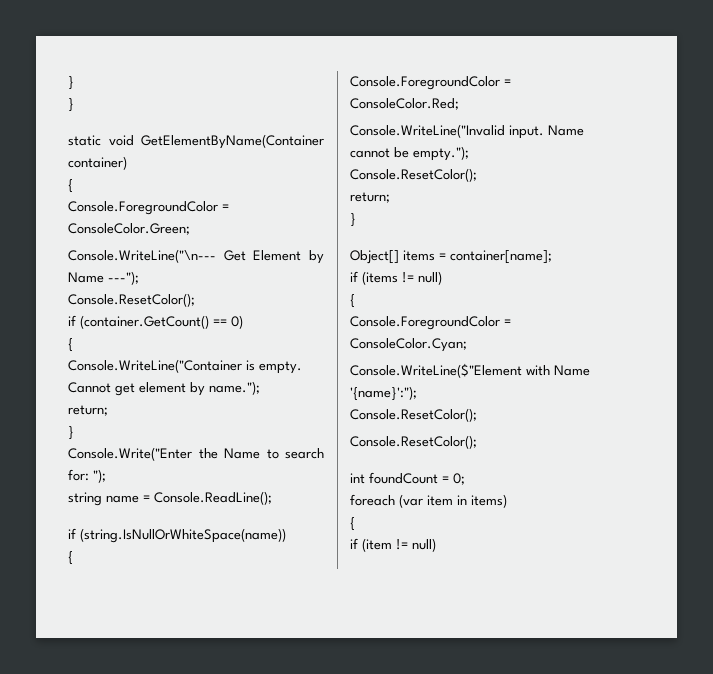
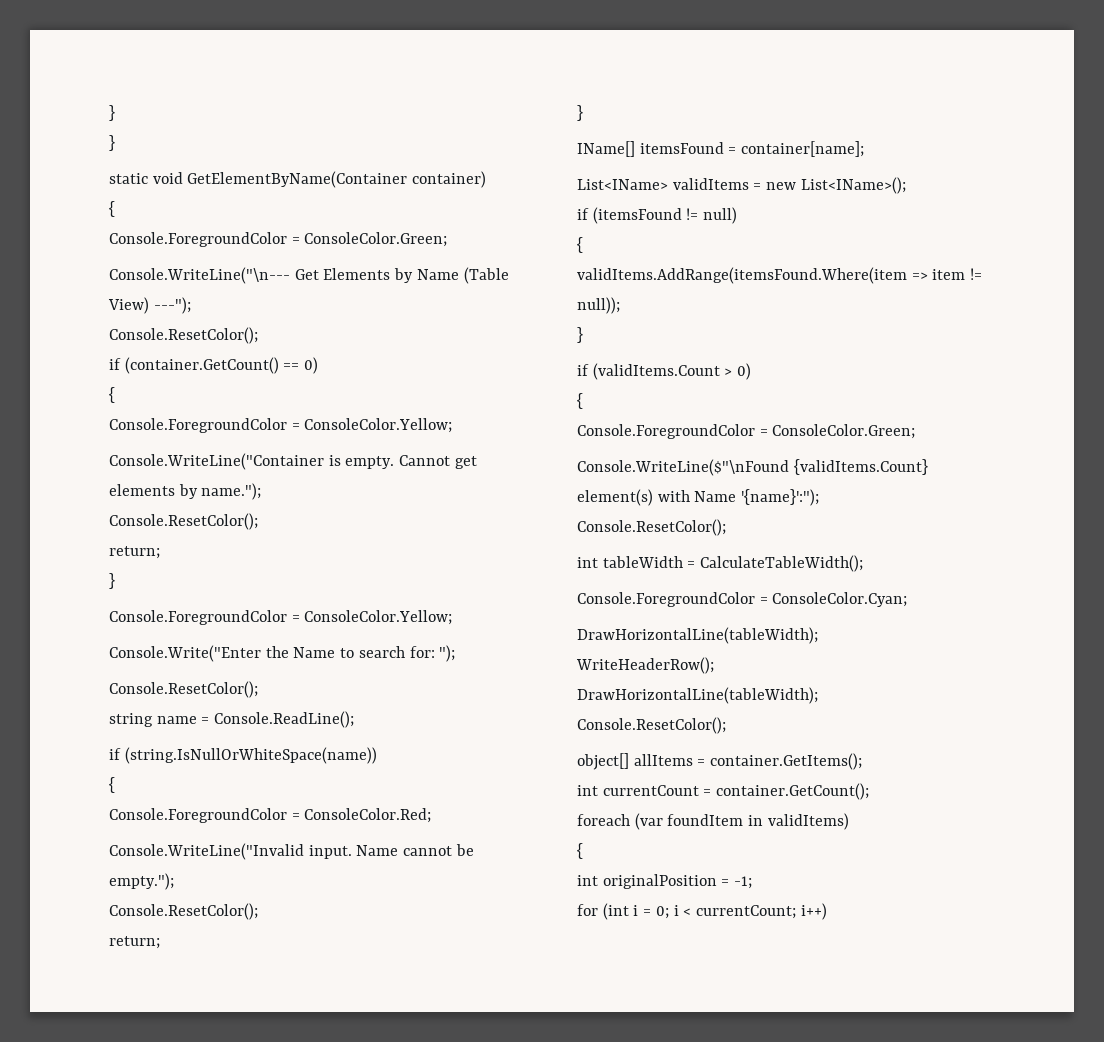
- Console.WriteLine("\n--- Get Element by Name ---");
+ Console.WriteLine("\n--- Get Elements by Name (Table View) ---");
  if (container.GetCount() == 0)
  {
+ Console.ForegroundColor = ConsoleColor.Yellow;
- Cannot get element by name.");
+ Cannot get elements by name.");
+ Console.ResetColor();
  return;
  }
+ Console.ForegroundColor = ConsoleColor.Yellow;
  Console.Write("Enter the Name to search for: ");
+ Console.ResetColor();
- Object[] items = container[name];
+ IName[] itemsFound = container[name];
- if (items != null)
+ List<IName> validItems = new List<IName>();
+ if (itemsFound != null)
+ validItems.AddRange(itemsFound.Where(item => item != null));
+ }
+ if (validItems.Count > 0)
+ {
+ Console.ForegroundColor = ConsoleColor.Green;
+ Console.WriteLine($"\nFound {validItems.Count} element(s) with Name '{name}':");
+ Console.ResetColor();
+ int tableWidth = CalculateTableWidth();
  Console.ForegroundColor = ConsoleColor.Cyan;
- Console.WriteLine($"Element with Name '{name}':");
+ DrawHorizontalLine(tableWidth);
+ WriteHeaderRow();
+ DrawHorizontalLine(tableWidth);
  Console.ResetColor();
- Console.ResetColor();
- int foundCount = 0;
- foreach (var item in items)
+ object[] allItems = container.GetItems();
+ int currentCount = container.GetCount();
+ foreach (var foundItem in validItems)
  {
- if (item != null)
+ int originalPosition = -1;
+ for (int i = 0; i < currentCount; i++)

